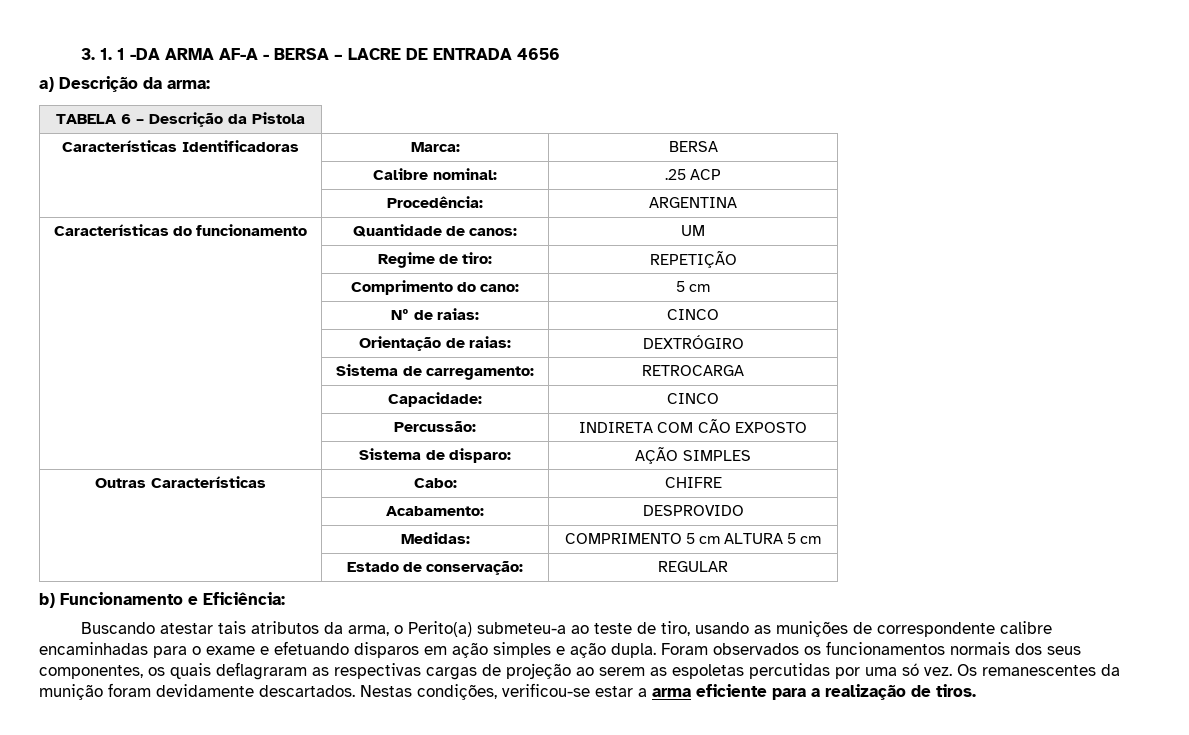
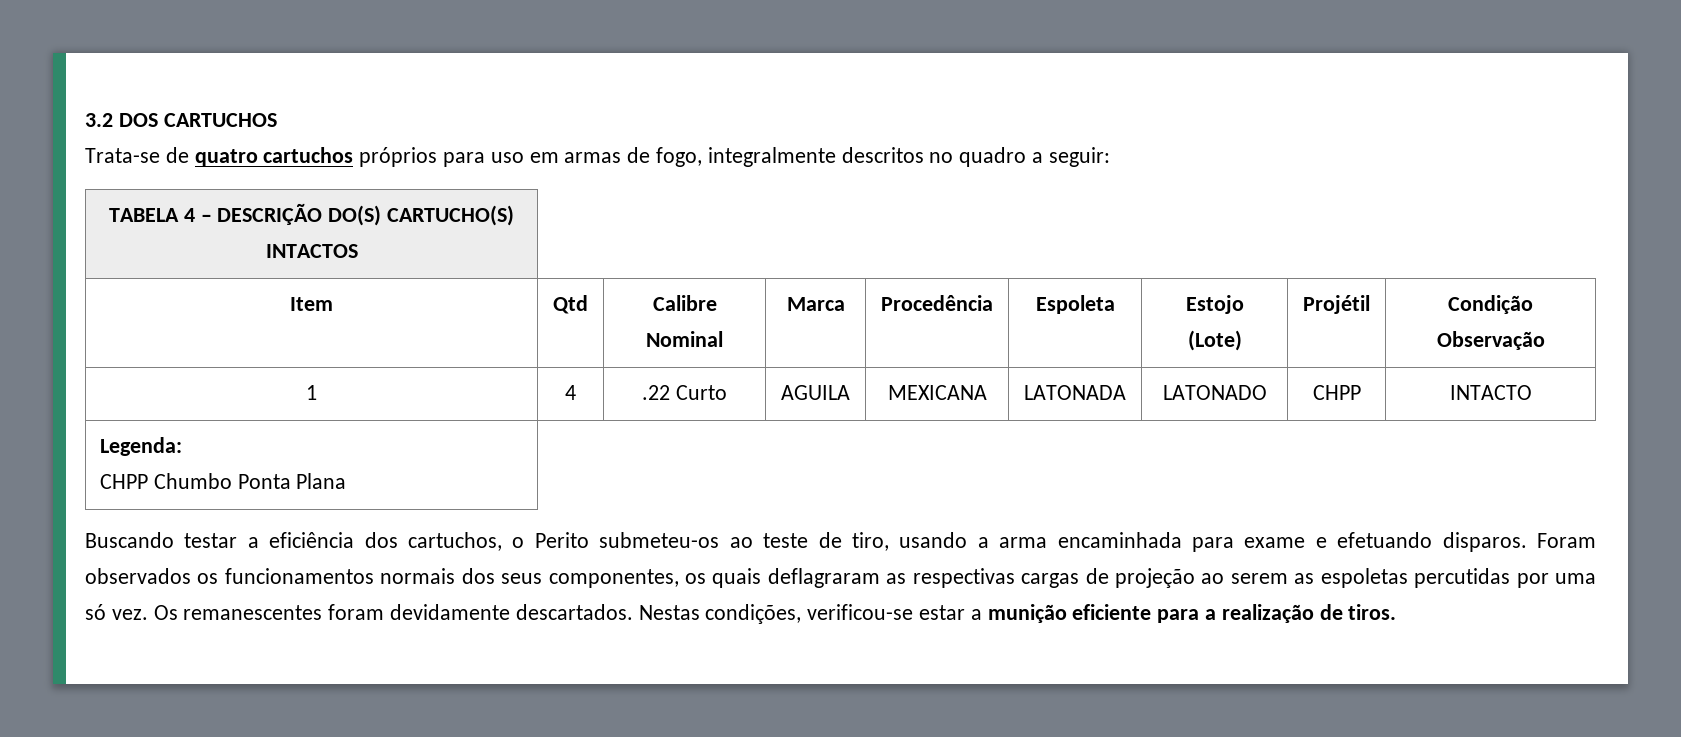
- 3. 1. 1 -DA ARMA AF-A - BERSA – LACRE DE ENTRADA 4656
- a) Descrição da arma:
- TABELA 6 – Descrição da Pistola
- Características Identificadoras | Marca: | BERSA
- | Calibre nominal: | .25 ACP
- | Procedência: | ARGENTINA
- Características do funcionamento | Quantidade de canos: | UM
- | Regime de tiro: | REPETIÇÃO
- | Comprimento do cano: | 5 cm
- | Nº de raias: | CINCO
- | Orientação de raias: | DEXTRÓGIRO
- | Sistema de carregamento: | RETROCARGA
- | Capacidade: | CINCO
- | Percussão: | INDIRETA COM CÃO EXPOSTO
- | Sistema de disparo: | AÇÃO SIMPLES
- Outras Características | Cabo: | CHIFRE
- | Acabamento: | DESPROVIDO
- | Medidas: | COMPRIMENTO 5 cm ALTURA 5 cm
- | Estado de conservação: | REGULAR
- b) Funcionamento e Eficiência:
- Buscando atestar tais atributos da arma, o Perito(a) submeteu-a ao teste de tiro, usando as munições de correspondente calibre encaminhadas para o exame e efetuando disparos em ação simples e ação dupla.
+ 3.2 DOS CARTUCHOS
+ Trata-se de quatro cartuchos próprios para uso em armas de fogo, integralmente descritos no quadro a seguir:
+ TABELA 4 – DESCRIÇÃO DO(S) CARTUCHO(S) INTACTOS
+ Item | Qtd | Calibre Nominal | Marca | Procedência | Espoleta | Estojo (Lote) | Projétil | Condição Observação
+ 1 | 4 | .22 Curto | AGUILA | MEXICANA | LATONADA | LATONADO | CHPP | INTACTO
+ Legenda:
+ CHPP Chumbo Ponta Plana
+ Buscando testar a eficiência dos cartuchos, o Perito submeteu-os ao teste de tiro, usando a arma encaminhada para exame e efetuando disparos.
- Os remanescentes da munição foram devidamente descartados.
+ Os remanescentes foram devidamente descartados.
- Nestas condições, verificou-se estar a arma eficiente para a realização de tiros.
+ Nestas condições, verificou-se estar a munição eficiente para a realização de tiros.

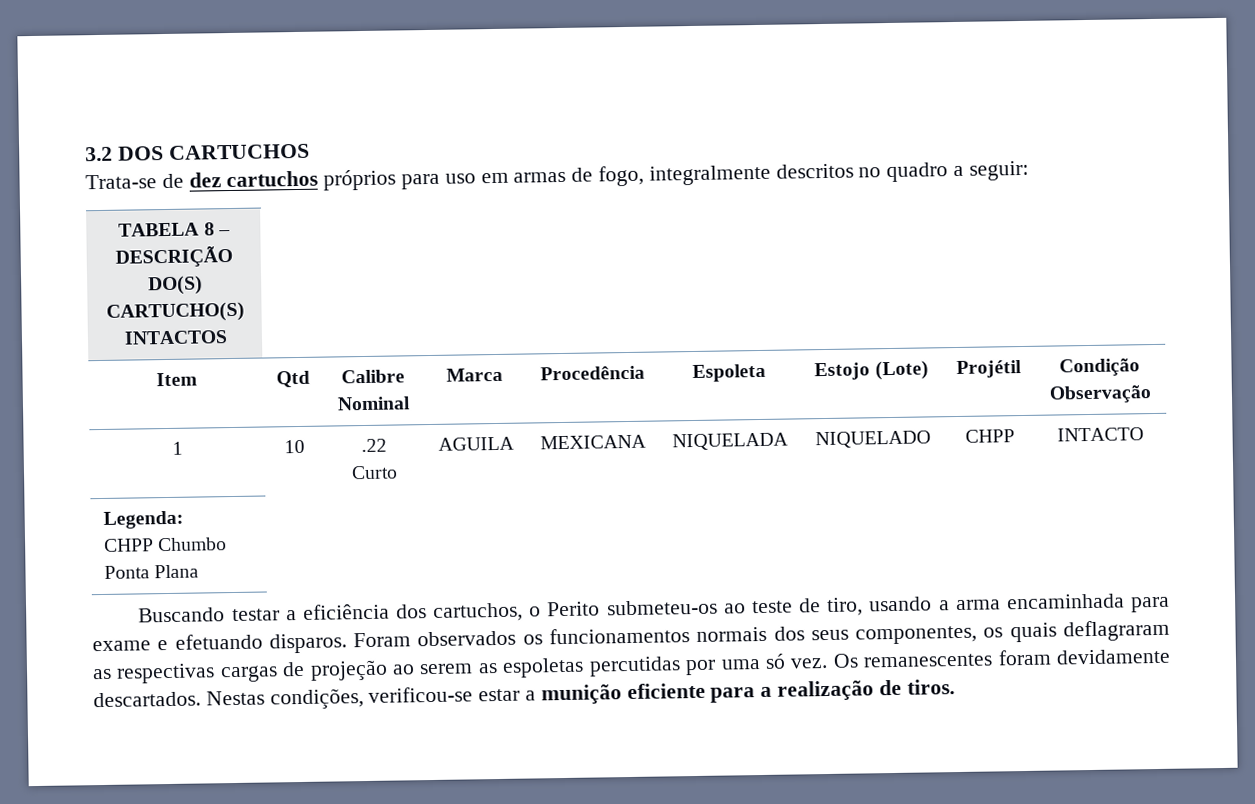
- Trata-se de quatro cartuchos próprios para uso em armas de fogo, integralmente descritos no quadro a seguir:
+ Trata-se de dez cartuchos próprios para uso em armas de fogo, integralmente descritos no quadro a seguir:
- TABELA 4 – DESCRIÇÃO DO(S) CARTUCHO(S) INTACTOS
+ TABELA 8 – DESCRIÇÃO DO(S) CARTUCHO(S) INTACTOS
- 1 | 4 | .22 Curto | AGUILA | MEXICANA | LATONADA | LATONADO | CHPP | INTACTO
+ 1 | 10 | .22 Curto | AGUILA | MEXICANA | NIQUELADA | NIQUELADO | CHPP | INTACTO

